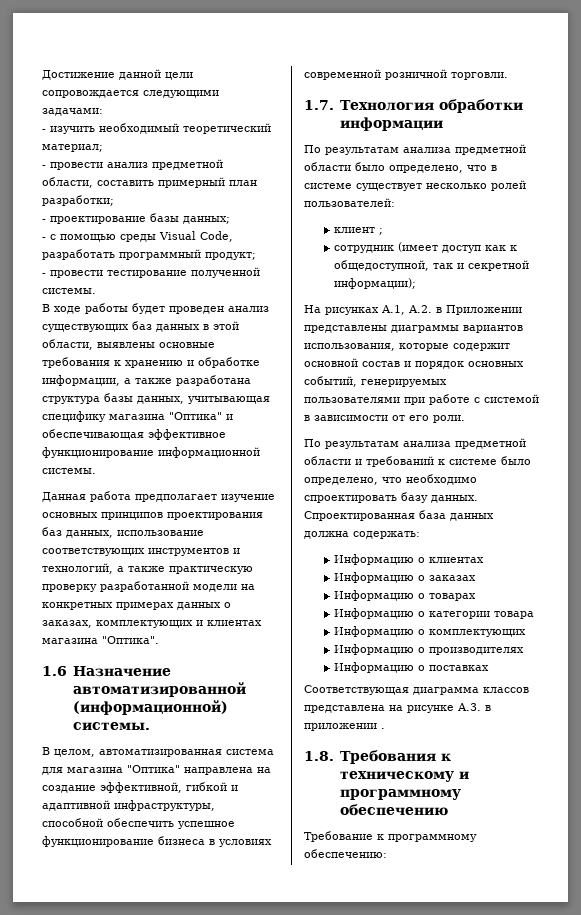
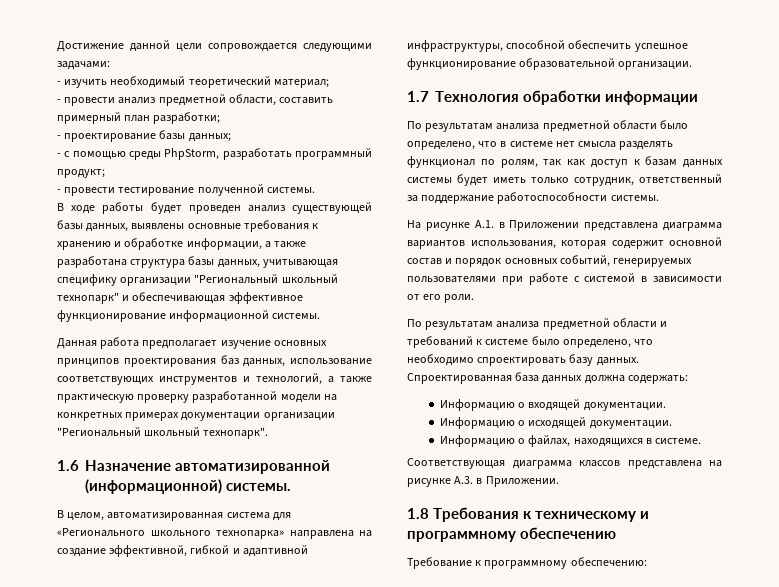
- - с помощью среды Visual Code, разработать программный продукт;
+ - с помощью среды PhpStorm, разработать программный продукт;
- В ходе работы будет проведен анализ существующих баз данных в этой области, выявлены основные требования к хранению и обработке информации, а также разработана структура базы данных, учитывающая специфику магазина "Оптика" и обеспечивающая эффективное функционирование информационной системы.
+ В ходе работы будет проведен анализ существующей базы данных, выявлены основные требования к хранению и обработке информации, а также разработана структура базы данных, учитывающая специфику организации "Региональный школьный технопарк" и обеспечивающая эффективное функционирование информационной системы.
- Данная работа предполагает изучение основных принципов проектирования баз данных, использование соответствующих инструментов и технологий, а также практическую проверку разработанной модели на конкретных примерах данных о заказах, комплектующих и клиентах магазина "Оптика".
+ Данная работа предполагает изучение основных принципов проектирования баз данных, использование соответствующих инструментов и технологий, а также практическую проверку разработанной модели на конкретных примерах документации организации "Региональный школьный технопарк".
- В целом, автоматизированная система для магазина "Оптика" направлена на создание эффективной, гибкой и адаптивной инфраструктуры, способной обеспечить успешное функционирование бизнеса в условиях современной розничной торговли.
- 1.7. Технология обработки информации
+ В целом, автоматизированная система для «Регионального школьного технопарка» направлена на создание эффективной, гибкой и адаптивной инфраструктуры, способной обеспечить успешное функционирование образовательной организации.
+ 1.7 Технология обработки информации
- По результатам анализа предметной области было определено, что в системе существует несколько ролей пользователей:
- клиент ;
- сотрудник (имеет доступ как к общедоступной, так и секретной информации);
- На рисунках А.1, А.2. в Приложении представлены диаграммы вариантов использования, которые содержит основной состав и порядок основных событий, генерируемых пользователями при работе с системой в зависимости от его роли.
+ По результатам анализа предметной области было определено, что в системе нет смысла разделять функционал по ролям, так как доступ к базам данных системы будет иметь только сотрудник, ответственный за поддержание работоспособности системы.
+ На рисунке А.1. в Приложении представлена диаграмма вариантов использования, которая содержит основной состав и порядок основных событий, генерируемых пользователями при работе с системой в зависимости от его роли.
- Информацию о клиентах
- Информацию о заказах
- Информацию о товарах
- Информацию о категории товара
- Информацию о комплектующих
- Информацию о производителях
- Информацию о поставках
+ Информацию о входящей документации.
+ Информацию о исходящей документации.
+ Информацию о файлах, находящихся в системе.
- Соответствующая диаграмма классов представлена на рисунке А.3. в приложении .
- 1.8. Требования к техническому и программному обеспечению
+ Соответствующая диаграмма классов представлена на рисунке А.3. в Приложении.
+ 1.8 Требования к техническому и программному обеспечению

